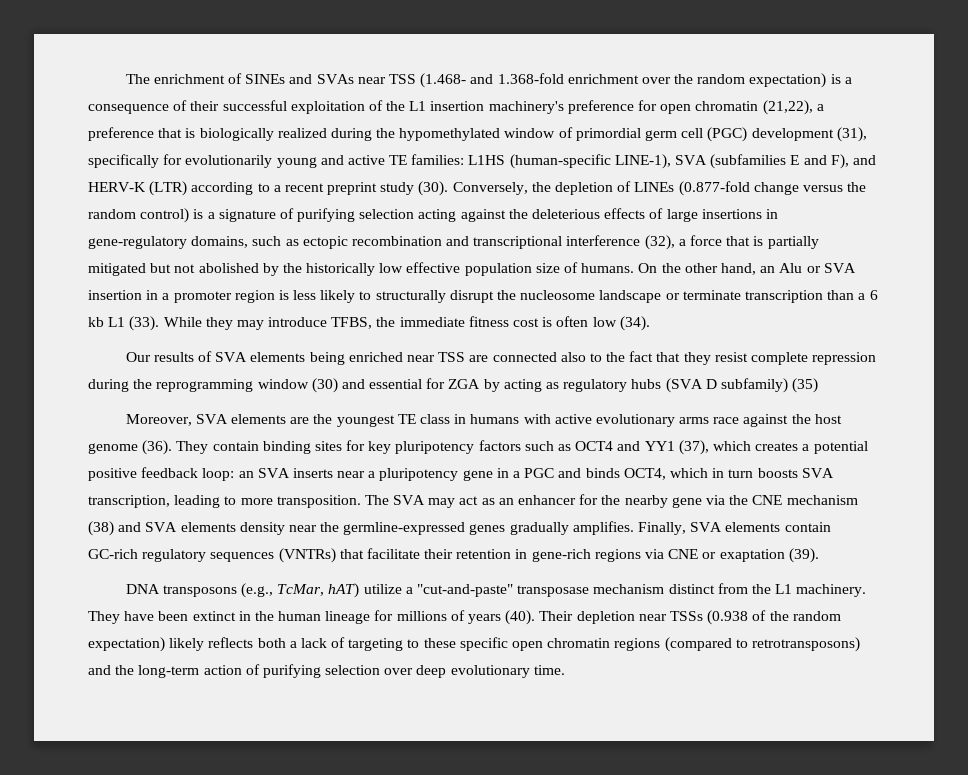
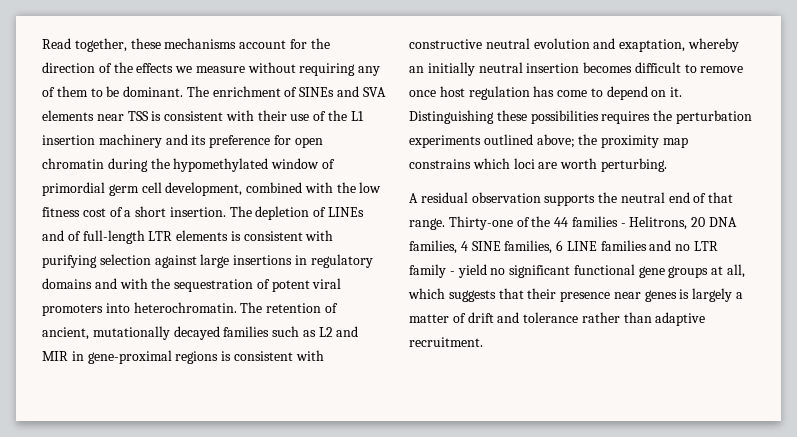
+ Read together, these mechanisms account for the direction of the effects we measure without requiring any of them to be dominant.
- The enrichment of SINEs and SVAs near TSS (1.468- and 1.368-fold enrichment over the random expectation) is a consequence of their successful exploitation of the L1 insertion machinery's preference for open chromatin (21,22), a preference that is biologically realized during the hypomethylated window of primordial germ cell (PGC) development (31), specifically for evolutionarily young and active TE families: L1HS (human-specific LINE-1), SVA (subfamilies E and F), and HERV-K (LTR) according to a recent preprint study (30). Conversely, the depletion of LINEs (0.877-fold change versus the random control) is a signature of purifying selection acting against the deleterious effects of large insertions in gene-regulatory domains, such as ectopic recombination and transcriptional interference (32), a force that is partially mitigated but not abolished by the historically low effective population size of humans. On the other hand, an Alu or SVA insertion in a promoter region is less likely to structurally disrupt the nucleosome landscape or terminate transcription than a 6 kb L1 (33). While they may introduce TFBS, the immediate fitness cost is often low (34).
- Our results of SVA elements being enriched near TSS are connected also to the fact that they resist complete repression during the reprogramming window (30) and essential for ZGA by acting as regulatory hubs (SVA D subfamily) (35)
- Moreover, SVA elements are the youngest TE class in humans with active evolutionary arms race against the host genome (36). They contain binding sites for key pluripotency factors such as OCT4 and YY1 (37), which creates a potential positive feedback loop: an SVA inserts near a pluripotency gene in a PGC and binds OCT4, which in turn boosts SVA transcription, leading to more transposition. The SVA may act as an enhancer for the nearby gene via the CNE mechanism (38) and SVA elements density near the germline-expressed genes gradually amplifies. Finally, SVA elements contain GC-rich regulatory sequences (VNTRs) that facilitate their retention in gene-rich regions via CNE or exaptation (39).
- DNA transposons (e.g., TcMar, hAT) utilize a "cut-and-paste" transposase mechanism distinct from the L1 machinery. They have been extinct in the human lineage for millions of years (40). Their depletion near TSSs (0.938 of the random expectation) likely reflects both a lack of targeting to these specific open chromatin regions (compared to retrotransposons) and the long-term action of purifying selection over deep evolutionary time.
+ The enrichment of SINEs and SVA elements near TSS is consistent with their use of the L1 insertion machinery and its preference for open chromatin during the hypomethylated window of primordial germ cell development, combined with the low fitness cost of a short insertion. The depletion of LINEs and of full-length LTR elements is consistent with purifying selection against large insertions in regulatory domains and with the sequestration of potent viral promoters into heterochromatin. The retention of ancient, mutationally decayed families such as L2 and MIR in gene-proximal regions is consistent with constructive neutral evolution and exaptation, whereby an initially neutral insertion becomes difficult to remove once host regulation has come to depend on it. Distinguishing these possibilities requires the perturbation experiments outlined above; the proximity map constrains which loci are worth perturbing.
+ A residual observation supports the neutral end of that range. Thirty-one of the 44 families - Helitrons, 20 DNA families, 4 SINE families, 6 LINE families and no LTR family - yield no significant functional gene groups at all, which suggests that their presence near genes is largely a matter of drift and tolerance rather than adaptive recruitment.

